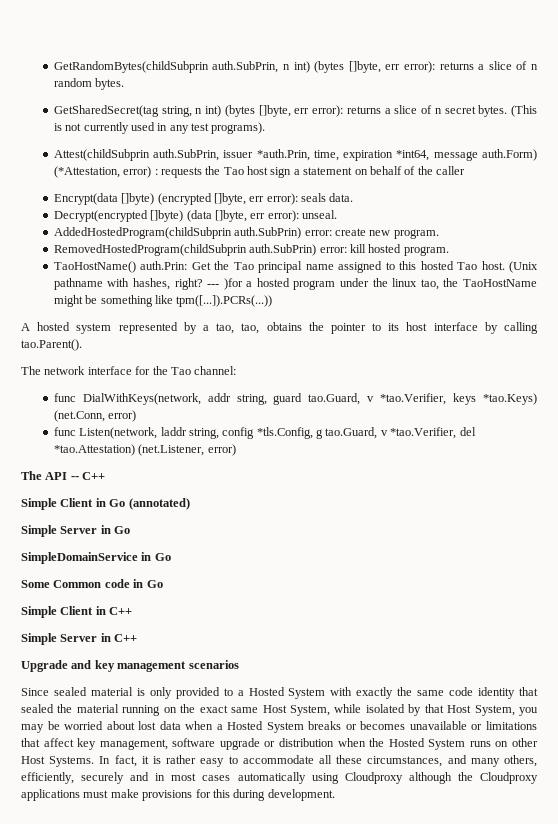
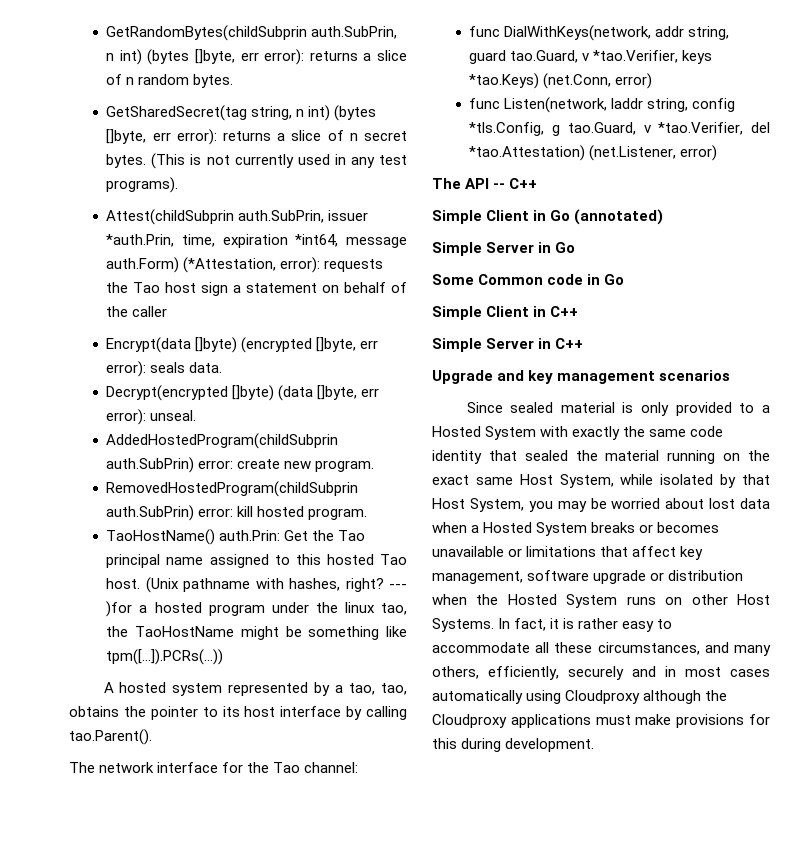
- Attest(childSubprin auth.SubPrin, issuer *auth.Prin, time, expiration *int64, message auth.Form) (*Attestation, error) : requests the Tao host sign a statement on behalf of the caller
+ Attest(childSubprin auth.SubPrin, issuer *auth.Prin, time, expiration *int64, message auth.Form) (*Attestation, error): requests the Tao host sign a statement on behalf of the caller
- SimpleDomainService in Go

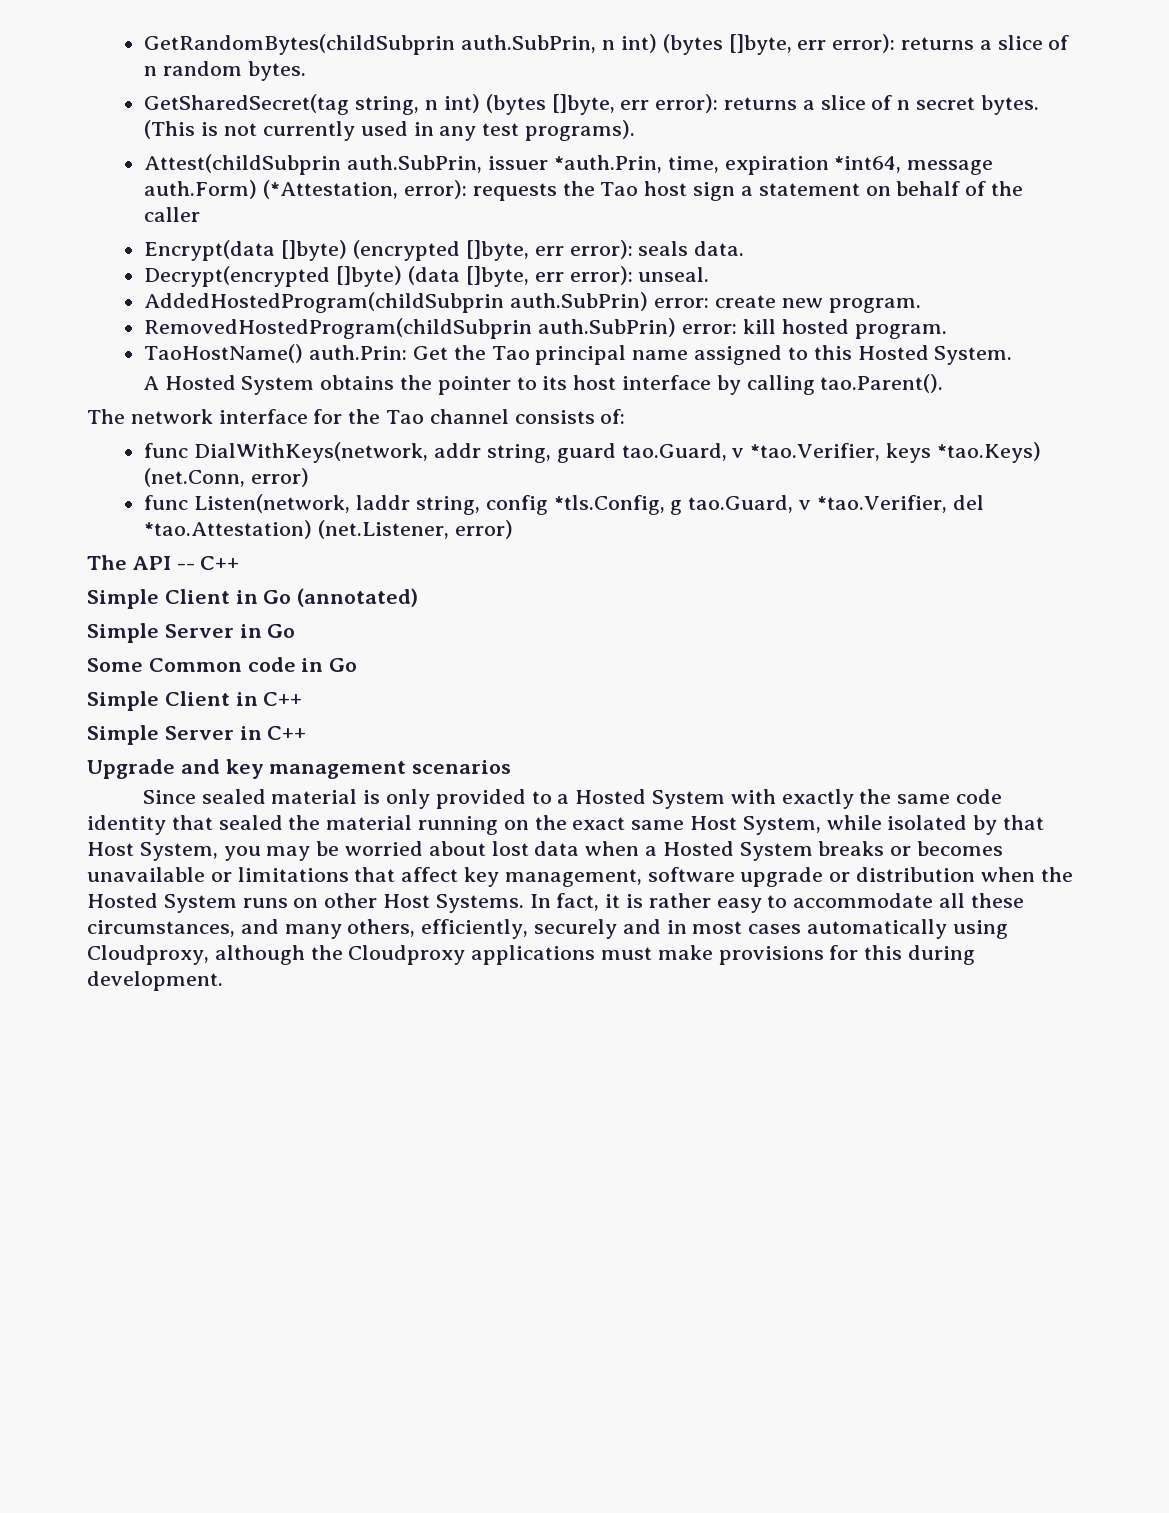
- TaoHostName() auth.Prin: Get the Tao principal name assigned to this hosted Tao host. (Unix pathname with hashes, right? --- )for a hosted program under the linux tao, the TaoHostName might be something like tpm([...]).PCRs(...))
- A hosted system represented by a tao, tao, obtains the pointer to its host interface by calling tao.Parent().
+ TaoHostName() auth.Prin: Get the Tao principal name assigned to this Hosted System.
+ A Hosted System obtains the pointer to its host interface by calling tao.Parent().
- The network interface for the Tao channel:
+ The network interface for the Tao channel consists of:
- In fact, it is rather easy to accommodate all these circumstances, and many others, efficiently, securely and in most cases automatically using Cloudproxy although the Cloudproxy applications must make provisions for this during development.
+ In fact, it is rather easy to accommodate all these circumstances, and many others, efficiently, securely and in most cases automatically using Cloudproxy, although the Cloudproxy applications must make provisions for this during development.

